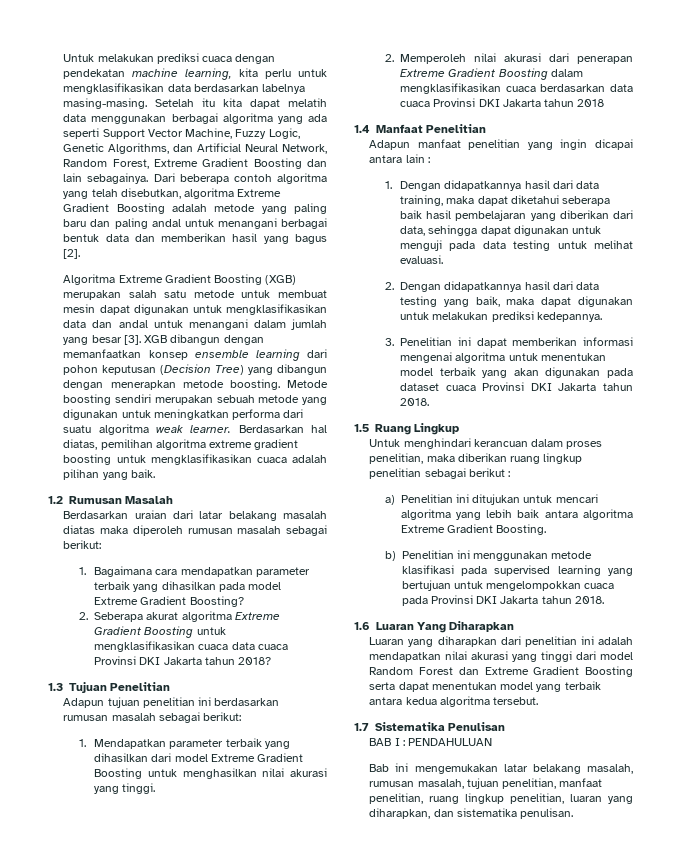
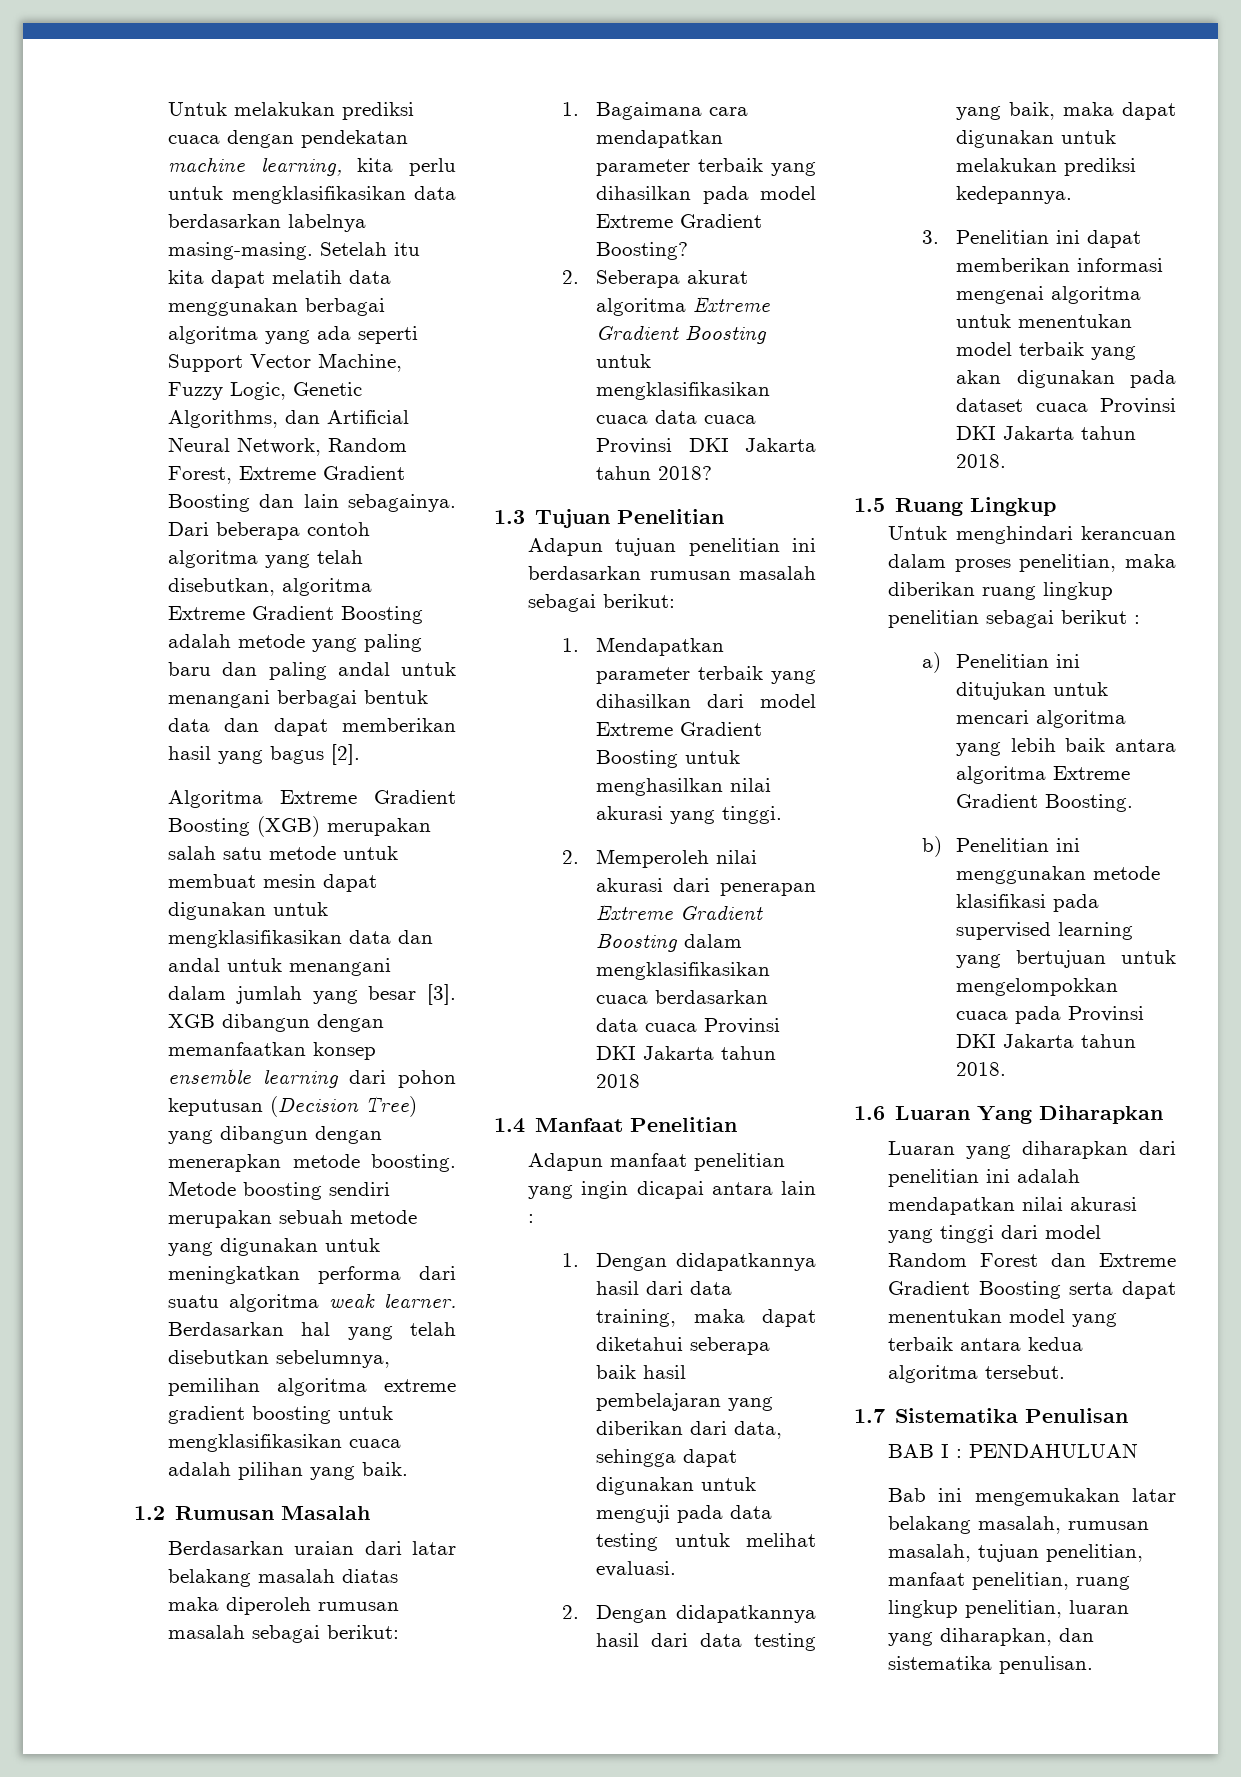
- Dari beberapa contoh algoritma yang telah disebutkan, algoritma Extreme Gradient Boosting adalah metode yang paling baru dan paling andal untuk menangani berbagai bentuk data dan memberikan hasil yang bagus [2].
+ Dari beberapa contoh algoritma yang telah disebutkan, algoritma Extreme Gradient Boosting adalah metode yang paling baru dan paling andal untuk menangani berbagai bentuk data dan dapat memberikan hasil yang bagus [2].
- Berdasarkan hal diatas, pemilihan algoritma extreme gradient boosting untuk mengklasifikasikan cuaca adalah pilihan yang baik.
+ Berdasarkan hal yang telah disebutkan sebelumnya, pemilihan algoritma extreme gradient boosting untuk mengklasifikasikan cuaca adalah pilihan yang baik.

